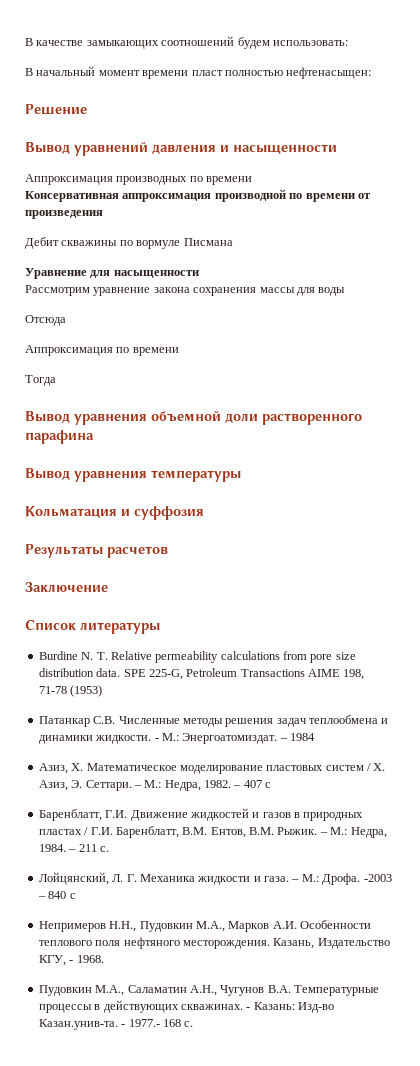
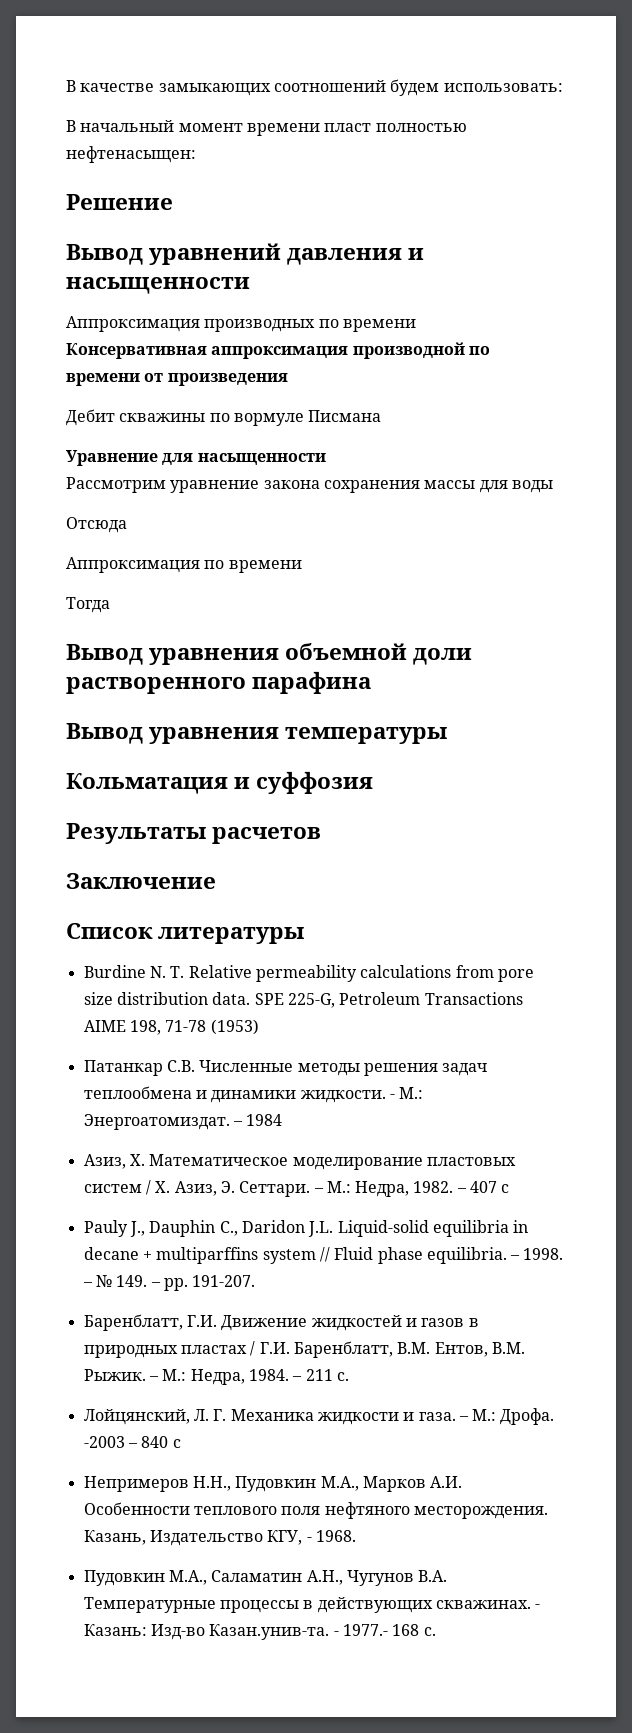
+ Pauly J., Dauphin C., Daridon J.L. Liquid-solid equilibria in decane + multiparffins system // Fluid phase equilibria. – 1998. – № 149. – pp. 191-207.

